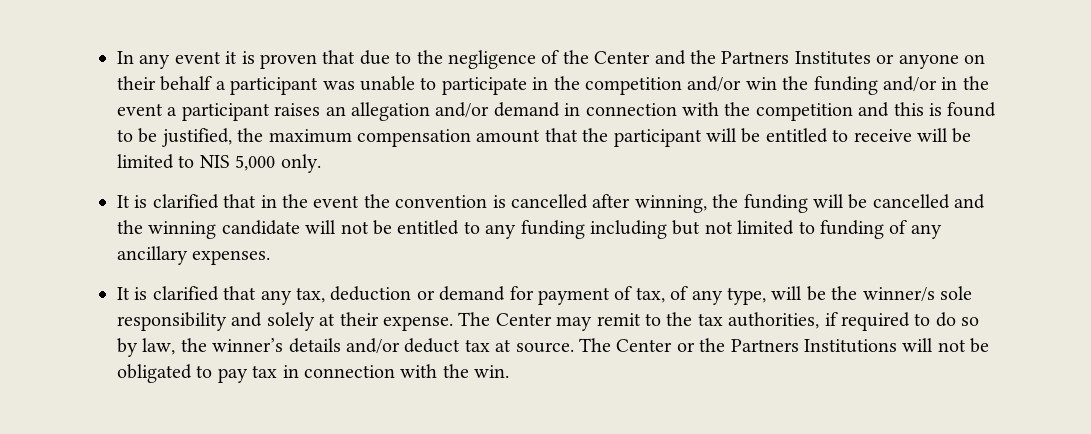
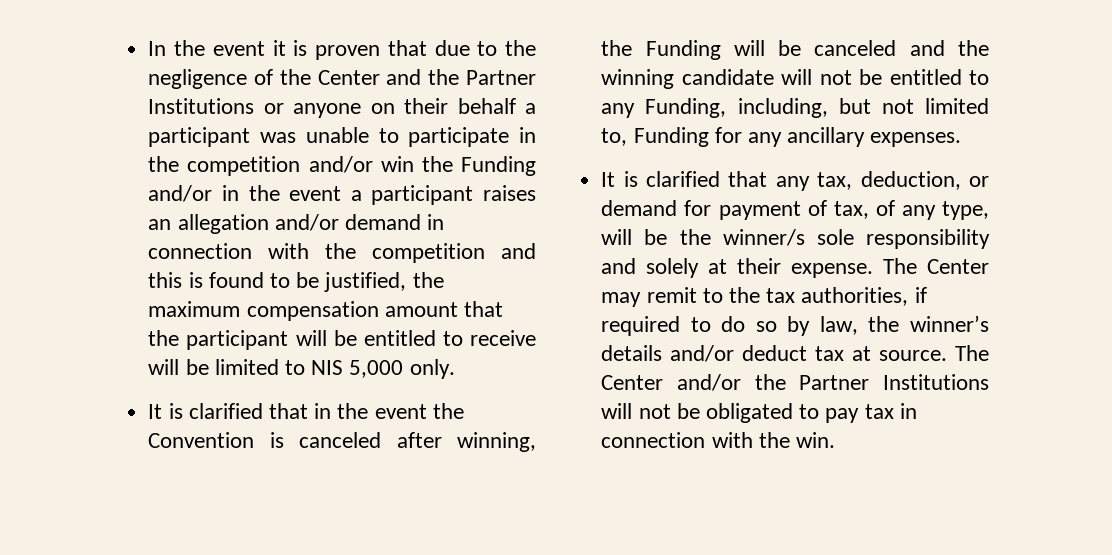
- In any event it is proven that due to the negligence of the Center and the Partners Institutes or anyone on their behalf a participant was unable to participate in the competition and/or win the funding and/or in the event a participant raises an allegation and/or demand in connection with the competition and this is found to be justified, the maximum compensation amount that the participant will be entitled to receive will be limited to NIS 5,000 only.
+ In the event it is proven that due to the negligence of the Center and the Partner Institutions or anyone on their behalf a participant was unable to participate in the competition and/or win the Funding and/or in the event a participant raises an allegation and/or demand in connection with the competition and this is found to be justified, the maximum compensation amount that the participant will be entitled to receive will be limited to NIS 5,000 only.
- It is clarified that in the event the convention is cancelled after winning, the funding will be cancelled and the winning candidate will not be entitled to any funding including but not limited to funding of any ancillary expenses.
+ It is clarified that in the event the Convention is canceled after winning, the Funding will be canceled and the winning candidate will not be entitled to any Funding, including, but not limited to, Funding for any ancillary expenses.
- It is clarified that any tax, deduction or demand for payment of tax, of any type, will be the winner/s sole responsibility and solely at their expense.
+ It is clarified that any tax, deduction, or demand for payment of tax, of any type, will be the winner/s sole responsibility and solely at their expense.
- The Center or the Partners Institutions will not be obligated to pay tax in connection with the win.
+ The Center and/or the Partner Institutions will not be obligated to pay tax in connection with the win.

